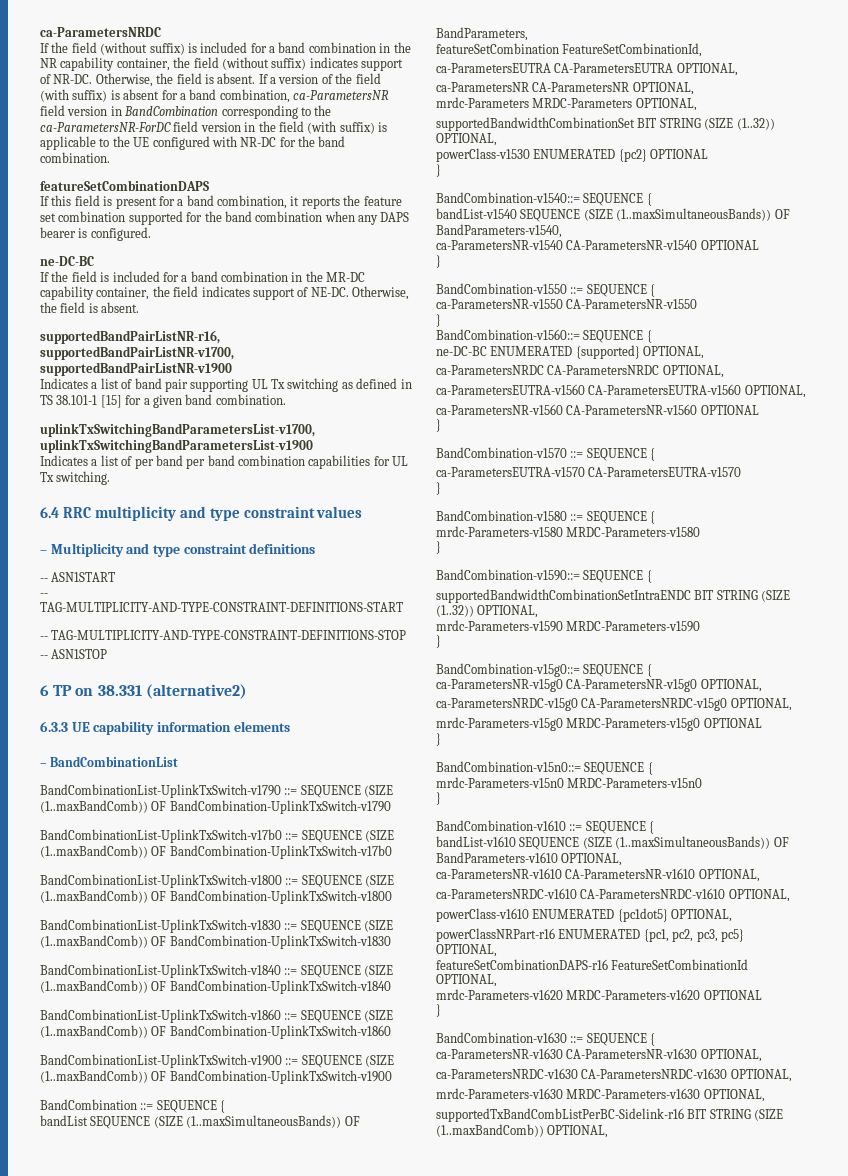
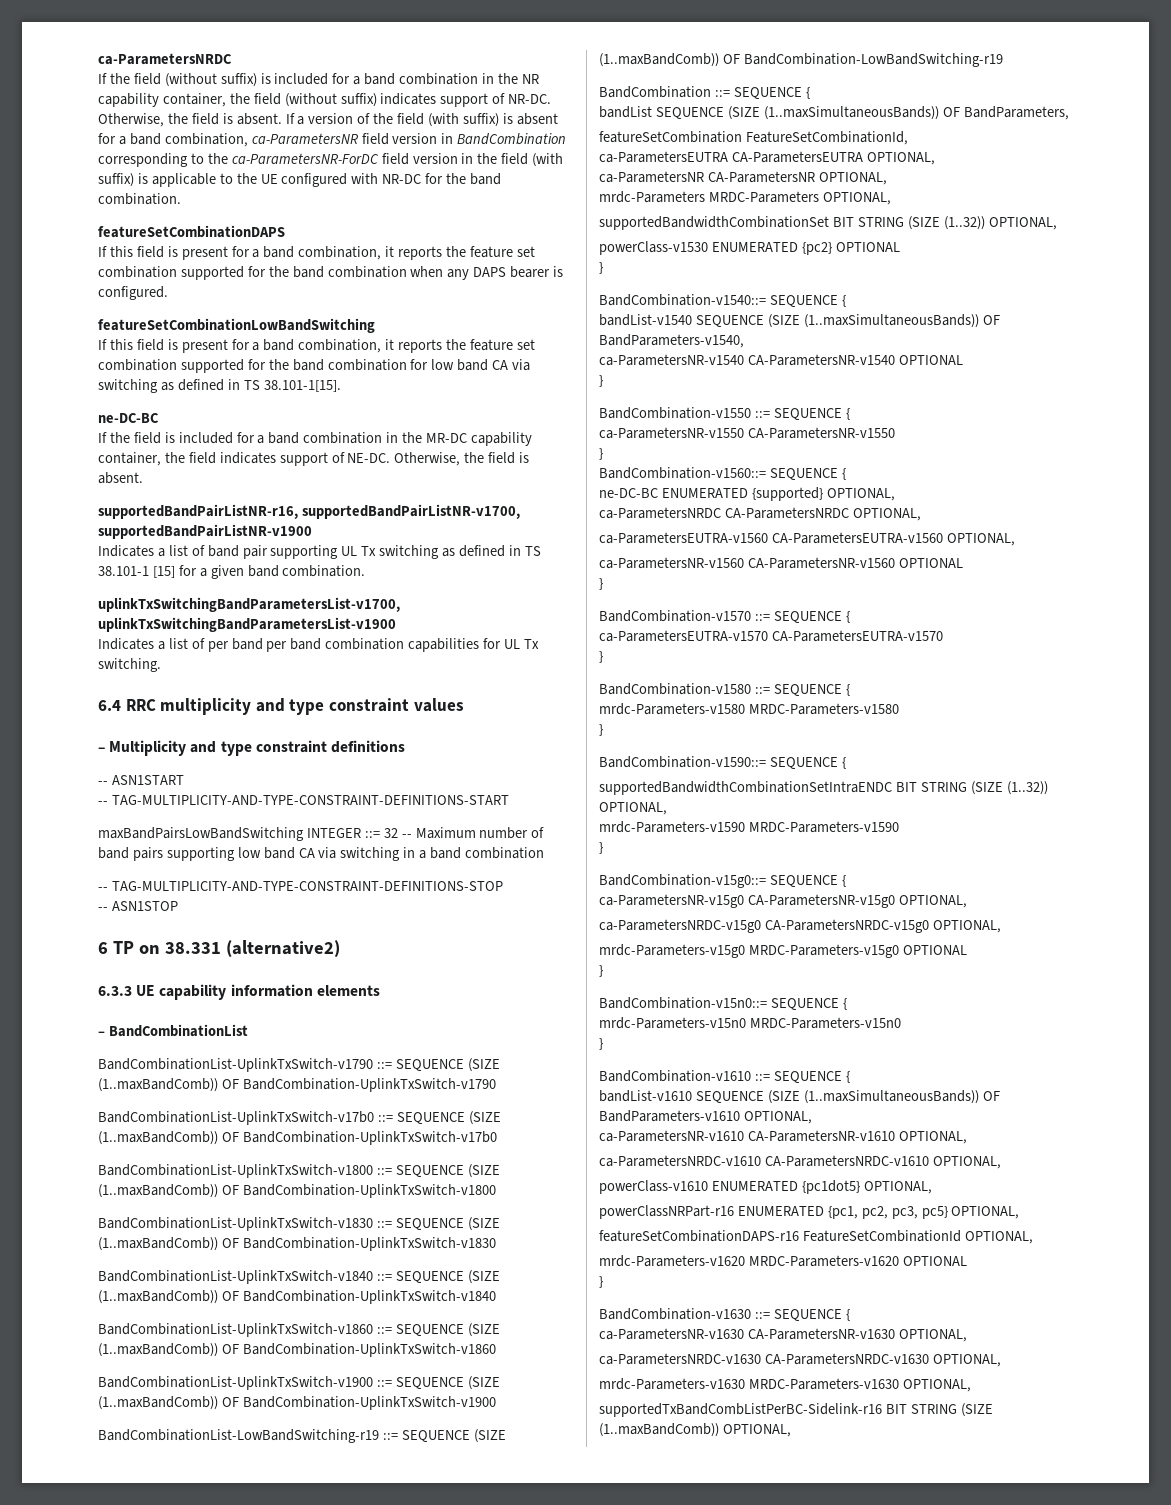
+ featureSetCombinationLowBandSwitching
+ If this field is present for a band combination, it reports the feature set combination supported for the band combination for low band CA via switching as defined in TS 38.101-1[15].
+ maxBandPairsLowBandSwitching INTEGER ::= 32 -- Maximum number of band pairs supporting low band CA via switching in a band combination
+ BandCombinationList-LowBandSwitching-r19 ::= SEQUENCE (SIZE (1..maxBandComb)) OF BandCombination-LowBandSwitching-r19

